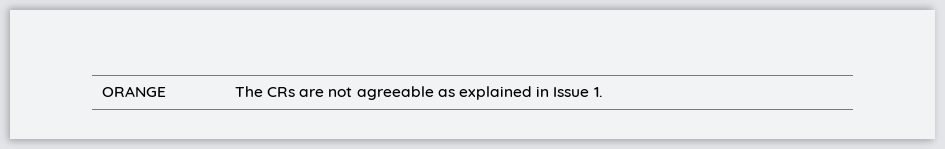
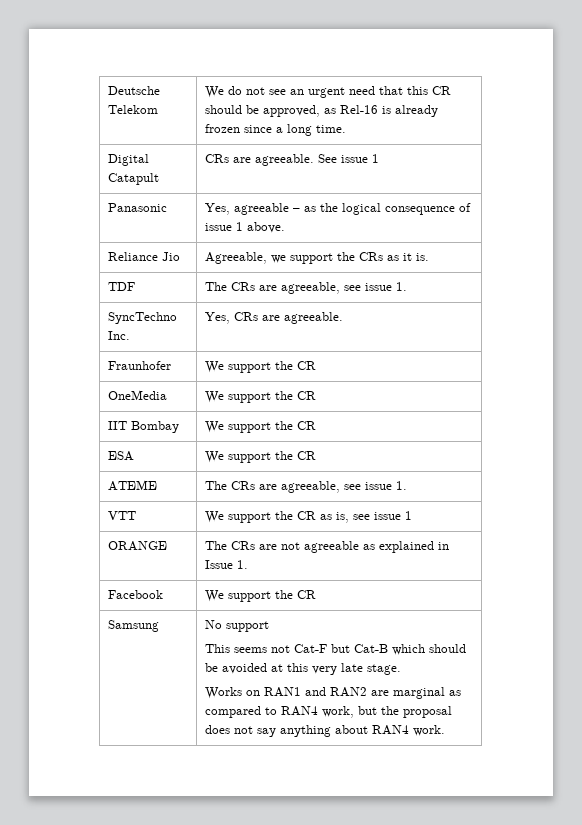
+ Deutsche Telekom | We do not see an urgent need that this CR should be approved, as Rel-16 is already frozen since a long time.
+ Digital Catapult | CRs are agreeable. See issue 1
+ Panasonic | Yes, agreeable – as the logical consequence of issue 1 above.
+ Reliance Jio | Agreeable, we support the CRs as it is.
+ TDF | The CRs are agreeable, see issue 1.
+ SyncTechno Inc. | Yes, CRs are agreeable.
+ Fraunhofer | We support the CR
+ OneMedia | We support the CR
+ IIT Bombay | We support the CR
+ ESA | We support the CR
+ ATEME | The CRs are agreeable, see issue 1.
+ VTT | We support the CR as is, see issue 1
+ Facebook | We support the CR
+ Samsung | No support
+ This seems not Cat-F but Cat-B which should be avoided at this very late stage.
+ Works on RAN1 and RAN2 are marginal as compared to RAN4 work, but the proposal does not say anything about RAN4 work.

